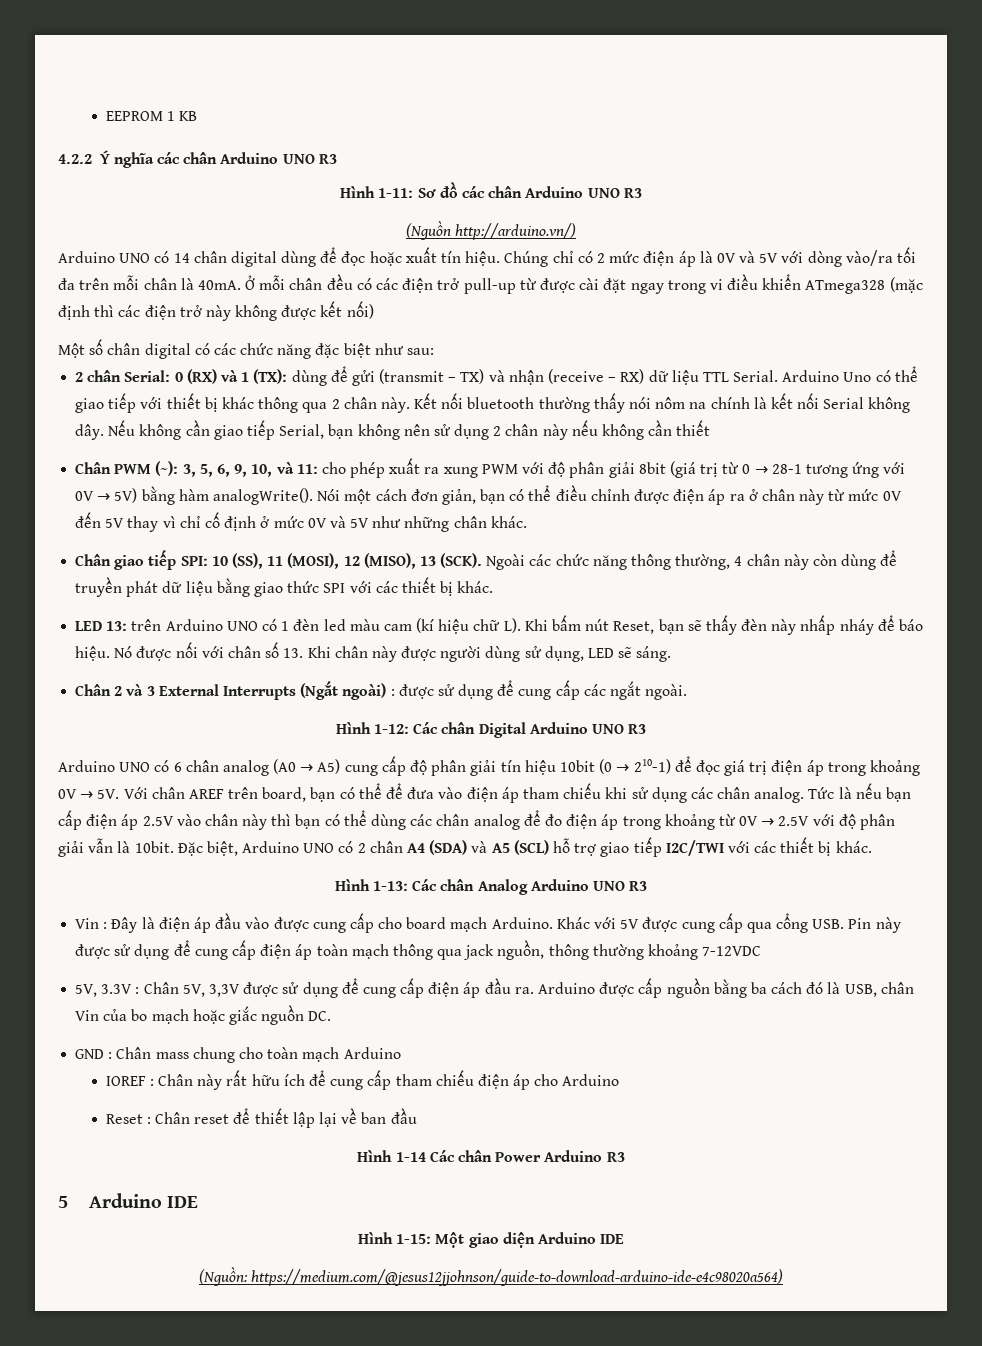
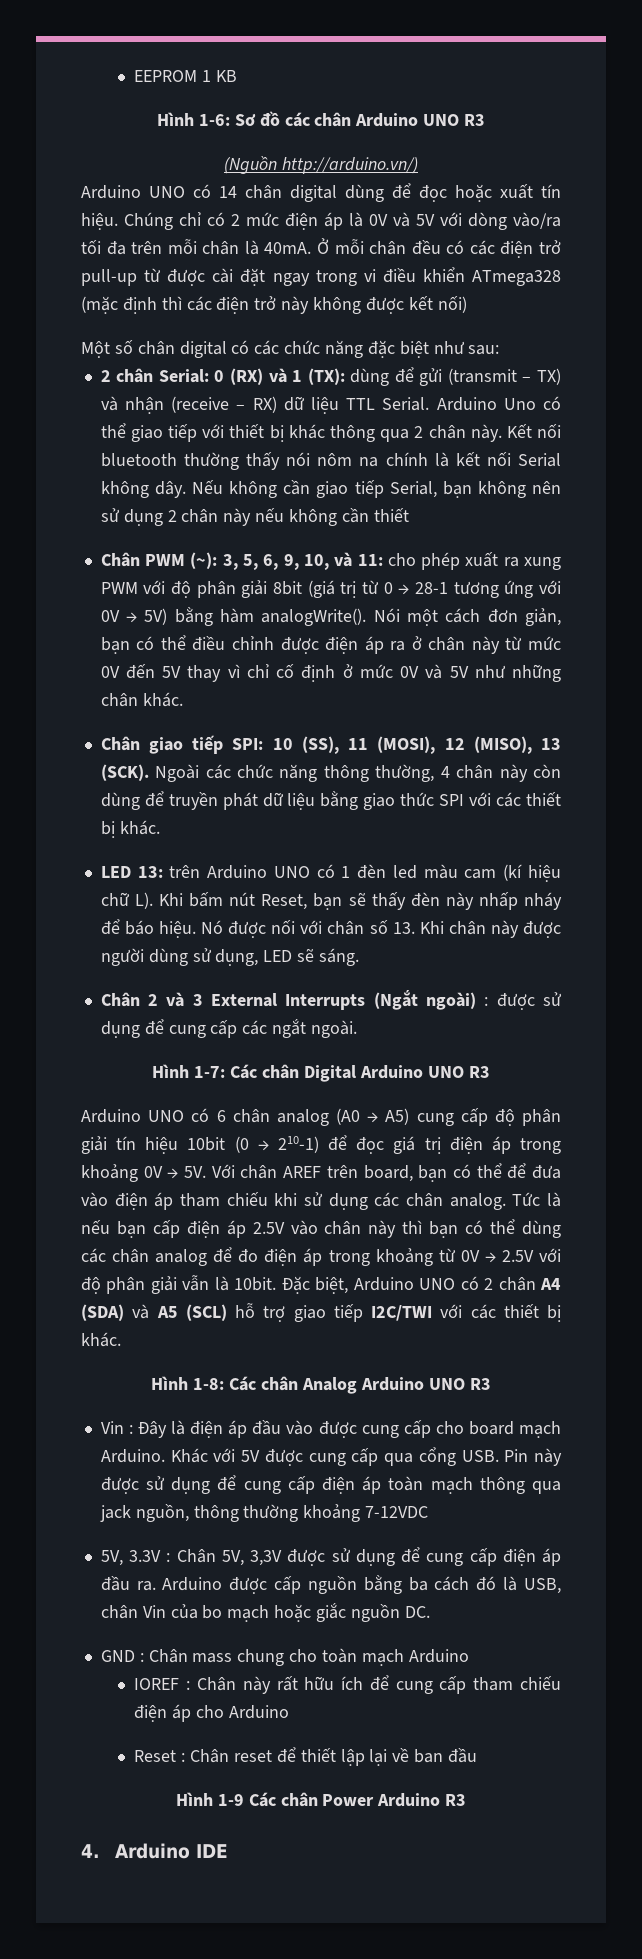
- 4.2.2 Ý nghĩa các chân Arduino UNO R3
- Hình 1-11: Sơ đồ các chân Arduino UNO R3
+ Hình 1-6: Sơ đồ các chân Arduino UNO R3
- Hình 1-12: Các chân Digital Arduino UNO R3
+ Hình 1-7: Các chân Digital Arduino UNO R3
- Hình 1-13: Các chân Analog Arduino UNO R3
+ Hình 1-8: Các chân Analog Arduino UNO R3
- Hình 1-14 Các chân Power Arduino R3
+ Hình 1-9 Các chân Power Arduino R3
- 5 Arduino IDE
- Hình 1-15: Một giao diện Arduino IDE
- (Nguồn: https://medium.com/@jesus12jjohnson/guide-to-download-arduino-ide-e4c98020a564)
+ 4. Arduino IDE

